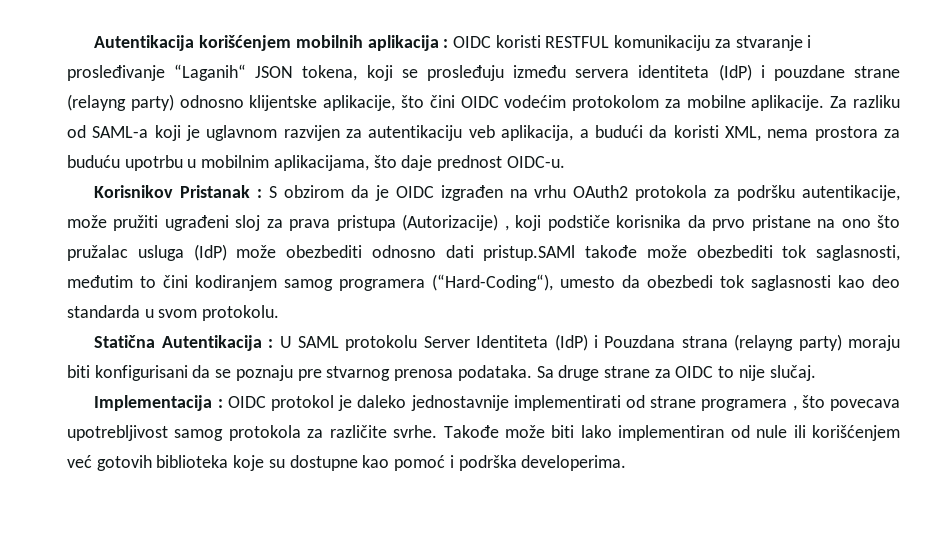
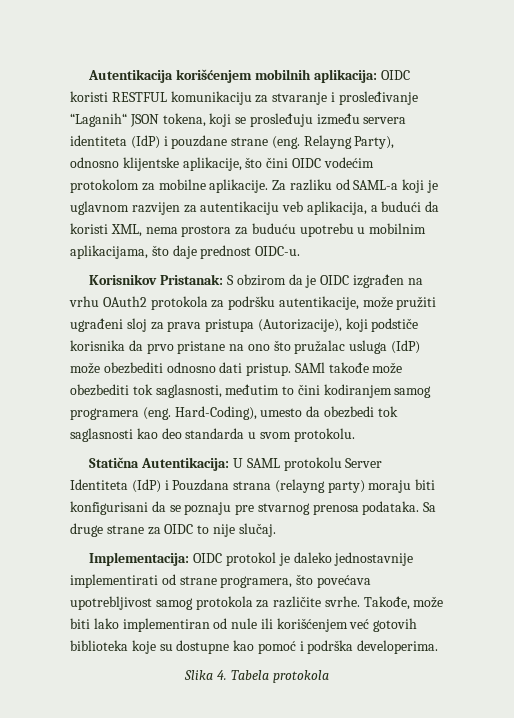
- Autentikacija korišćenjem mobilnih aplikacija : OIDC koristi RESTFUL komunikaciju za stvaranje i prosleđivanje “Laganih“ JSON tokena, koji se prosleđuju između servera identiteta (IdP) i pouzdane strane (relayng party) odnosno klijentske aplikacije, što čini OIDC vodećim protokolom za mobilne aplikacije.
+ Autentikacija korišćenjem mobilnih aplikacija: OIDC koristi RESTFUL komunikaciju za stvaranje i prosleđivanje “Laganih“ JSON tokena, koji se prosleđuju između servera identiteta (IdP) i pouzdane strane (eng. Relayng Party), odnosno klijentske aplikacije, što čini OIDC vodećim protokolom za mobilne aplikacije.
- Za razliku od SAML-a koji je uglavnom razvijen za autentikaciju veb aplikacija, a budući da koristi XML, nema prostora za buduću upotrbu u mobilnim aplikacijama, što daje prednost OIDC-u.
+ Za razliku od SAML-a koji je uglavnom razvijen za autentikaciju veb aplikacija, a budući da koristi XML, nema prostora za buduću upotrebu u mobilnim aplikacijama, što daje prednost OIDC-u.
- Korisnikov Pristanak : S obzirom da je OIDC izgrađen na vrhu OAuth2 protokola za podršku autentikacije, može pružiti ugrađeni sloj za prava pristupa (Autorizacije) , koji podstiče korisnika da prvo pristane na ono što pružalac usluga (IdP) može obezbediti odnosno dati pristup.SAMl takođe može obezbediti tok saglasnosti, međutim to čini kodiranjem samog programera (“Hard-Coding“), umesto da obezbedi tok saglasnosti kao deo standarda u svom protokolu.
+ Korisnikov Pristanak: S obzirom da je OIDC izgrađen na vrhu OAuth2 protokola za podršku autentikacije, može pružiti ugrađeni sloj za prava pristupa (Autorizacije), koji podstiče korisnika da prvo pristane na ono što pružalac usluga (IdP) može obezbediti odnosno dati pristup. SAMl takođe može obezbediti tok saglasnosti, međutim to čini kodiranjem samog programera (eng. Hard-Coding), umesto da obezbedi tok saglasnosti kao deo standarda u svom protokolu.
- Statična Autentikacija : U SAML protokolu Server Identiteta (IdP) i Pouzdana strana (relayng party) moraju biti konfigurisani da se poznaju pre stvarnog prenosa podataka.
+ Statična Autentikacija: U SAML protokolu Server Identiteta (IdP) i Pouzdana strana (relayng party) moraju biti konfigurisani da se poznaju pre stvarnog prenosa podataka.
- Implementacija : OIDC protokol je daleko jednostavnije implementirati od strane programera , što povecava upotrebljivost samog protokola za različite svrhe.
+ Implementacija: OIDC protokol je daleko jednostavnije implementirati od strane programera, što povećava upotrebljivost samog protokola za različite svrhe.
- Takođe može biti lako implementiran od nule ili korišćenjem već gotovih biblioteka koje su dostupne kao pomoć i podrška developerima.
+ Takođe, može biti lako implementiran od nule ili korišćenjem već gotovih biblioteka koje su dostupne kao pomoć i podrška developerima.
+ Slika 4. Tabela protokola

